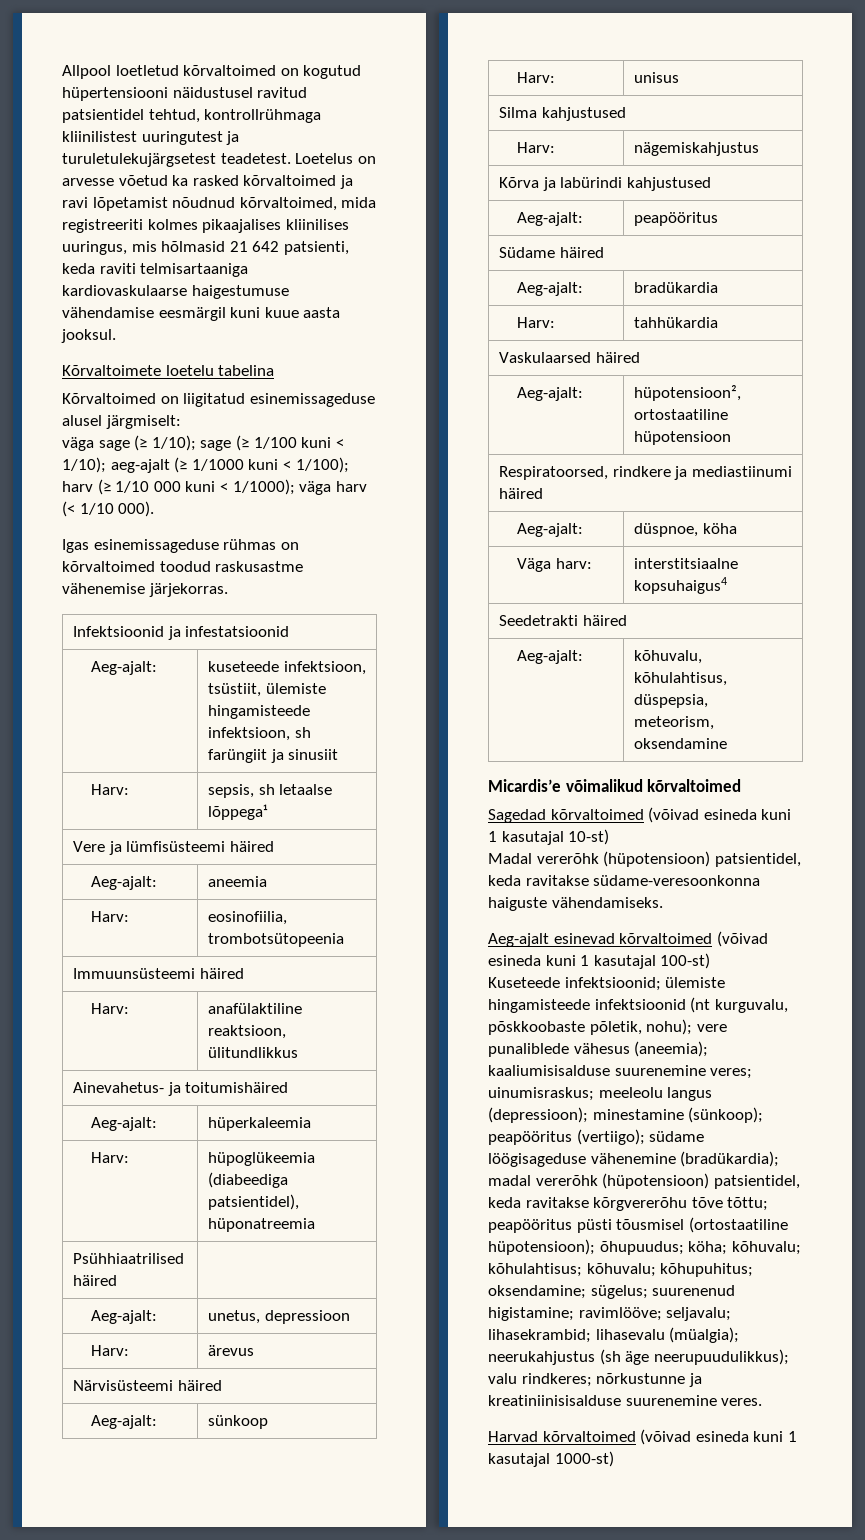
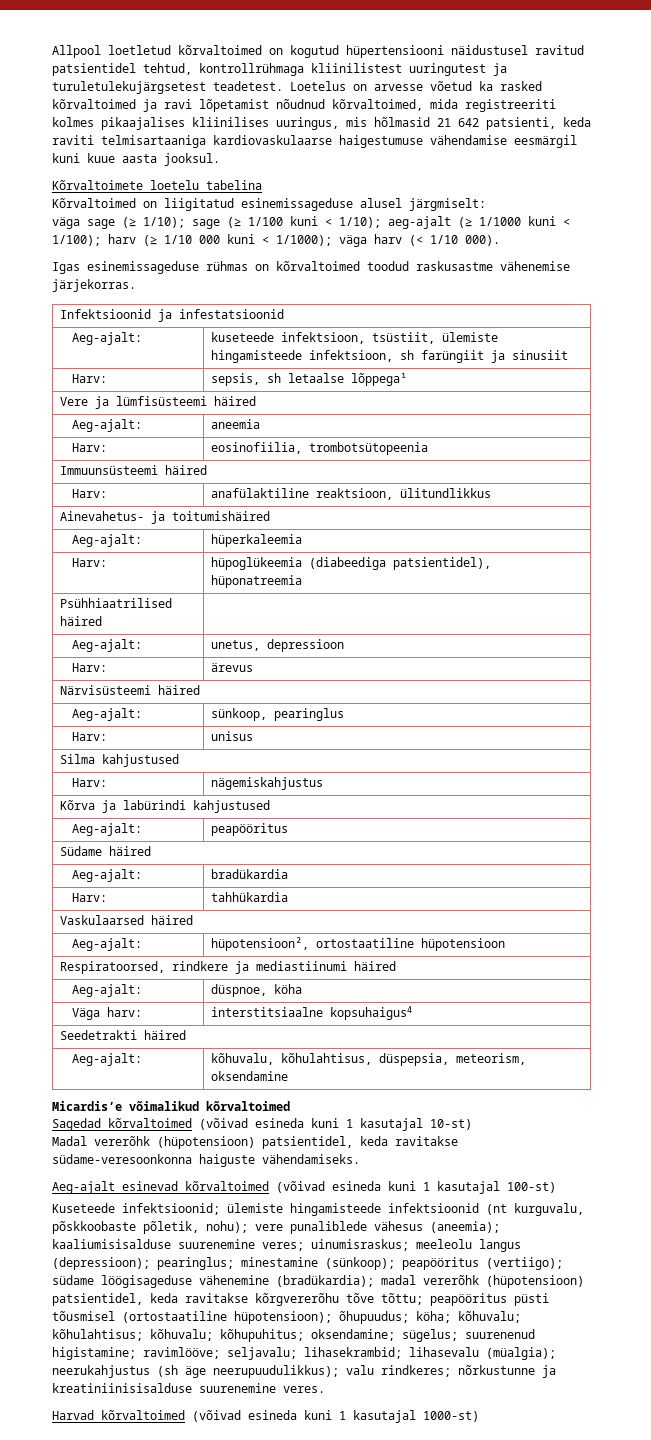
- Aeg-ajalt: | sünkoop
+ Aeg-ajalt: | sünkoop, pearinglus
+ pearinglus;

